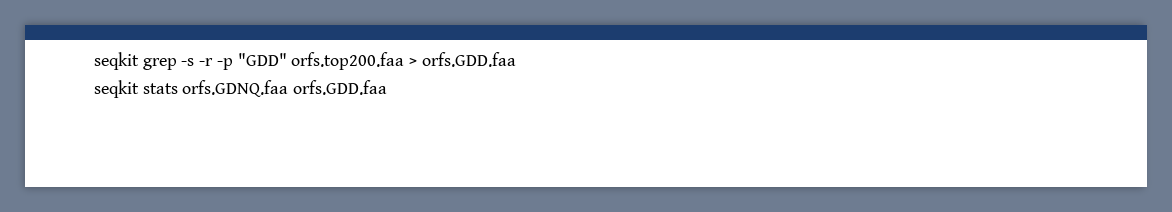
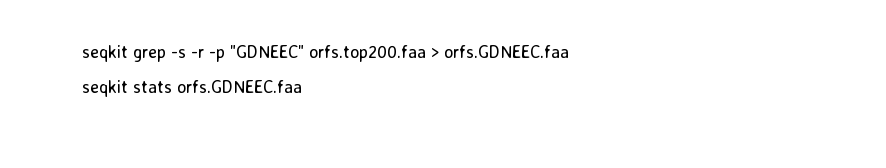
- seqkit grep -s -r -p "GDD" orfs.top200.faa > orfs.GDD.faa
+ seqkit grep -s -r -p "GDNEEC" orfs.top200.faa > orfs.GDNEEC.faa
- seqkit stats orfs.GDNQ.faa orfs.GDD.faa
+ seqkit stats orfs.GDNEEC.faa

